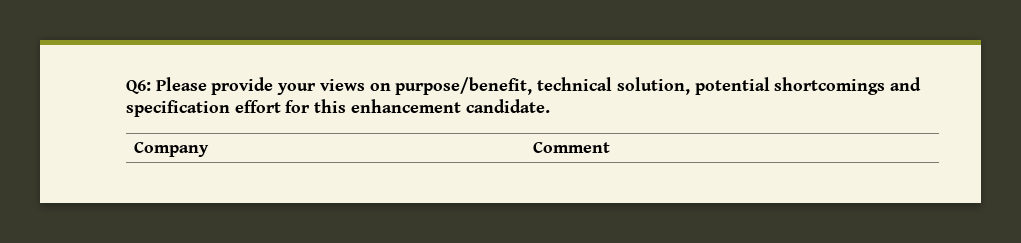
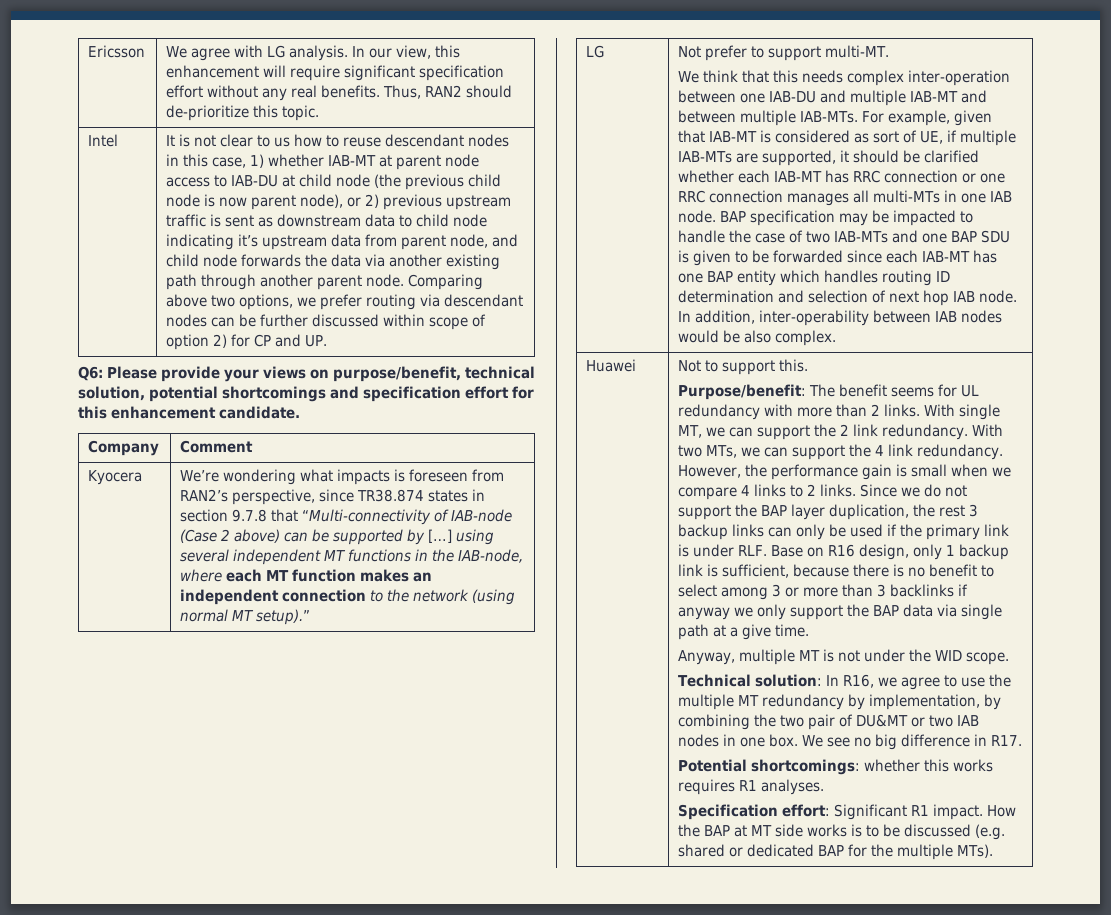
+ Ericsson | We agree with LG analysis. In our view, this enhancement will require significant specification effort without any real benefits. Thus, RAN2 should de-prioritize this topic.
+ Intel | It is not clear to us how to reuse descendant nodes in this case, 1) whether IAB-MT at parent node access to IAB-DU at child node (the previous child node is now parent node), or 2) previous upstream traffic is sent as downstream data to child node indicating it’s upstream data from parent node, and child node forwards the data via another existing path through another parent node. Comparing above two options, we prefer routing via descendant nodes can be further discussed within scope of option 2) for CP and UP.
+ Kyocera | We’re wondering what impacts is foreseen from RAN2’s perspective, since TR38.874 states in section 9.7.8 that “Multi-connectivity of IAB-node (Case 2 above) can be supported by […] using several independent MT functions in the IAB-node, where each MT function makes an independent connection to the network (using normal MT setup).”
+ LG | Not prefer to support multi-MT.
+ We think that this needs complex inter-operation between one IAB-DU and multiple IAB-MT and between multiple IAB-MTs. For example, given that IAB-MT is considered as sort of UE, if multiple IAB-MTs are supported, it should be clarified whether each IAB-MT has RRC connection or one RRC connection manages all multi-MTs in one IAB node. BAP specification may be impacted to handle the case of two IAB-MTs and one BAP SDU is given to be forwarded since each IAB-MT has one BAP entity which handles routing ID determination and selection of next hop IAB node. In addition, inter-operability between IAB nodes would be also complex.
+ Huawei | Not to support this.
+ Purpose/benefit: The benefit seems for UL redundancy with more than 2 links. With single MT, we can support the 2 link redundancy. With two MTs, we can support the 4 link redundancy. However, the performance gain is small when we compare 4 links to 2 links. Since we do not support the BAP layer duplication, the rest 3 backup links can only be used if the primary link is under RLF. Base on R16 design, only 1 backup link is sufficient, because there is no benefit to select among 3 or more than 3 backlinks if anyway we only support the BAP data via single path at a give time.
+ Anyway, multiple MT is not under the WID scope.
+ Technical solution: In R16, we agree to use the multiple MT redundancy by implementation, by combining the two pair of DU&MT or two IAB nodes in one box. We see no big difference in R17.
+ Potential shortcomings: whether this works requires R1 analyses.
+ Specification effort: Significant R1 impact. How the BAP at MT side works is to be discussed (e.g. shared or dedicated BAP for the multiple MTs).

